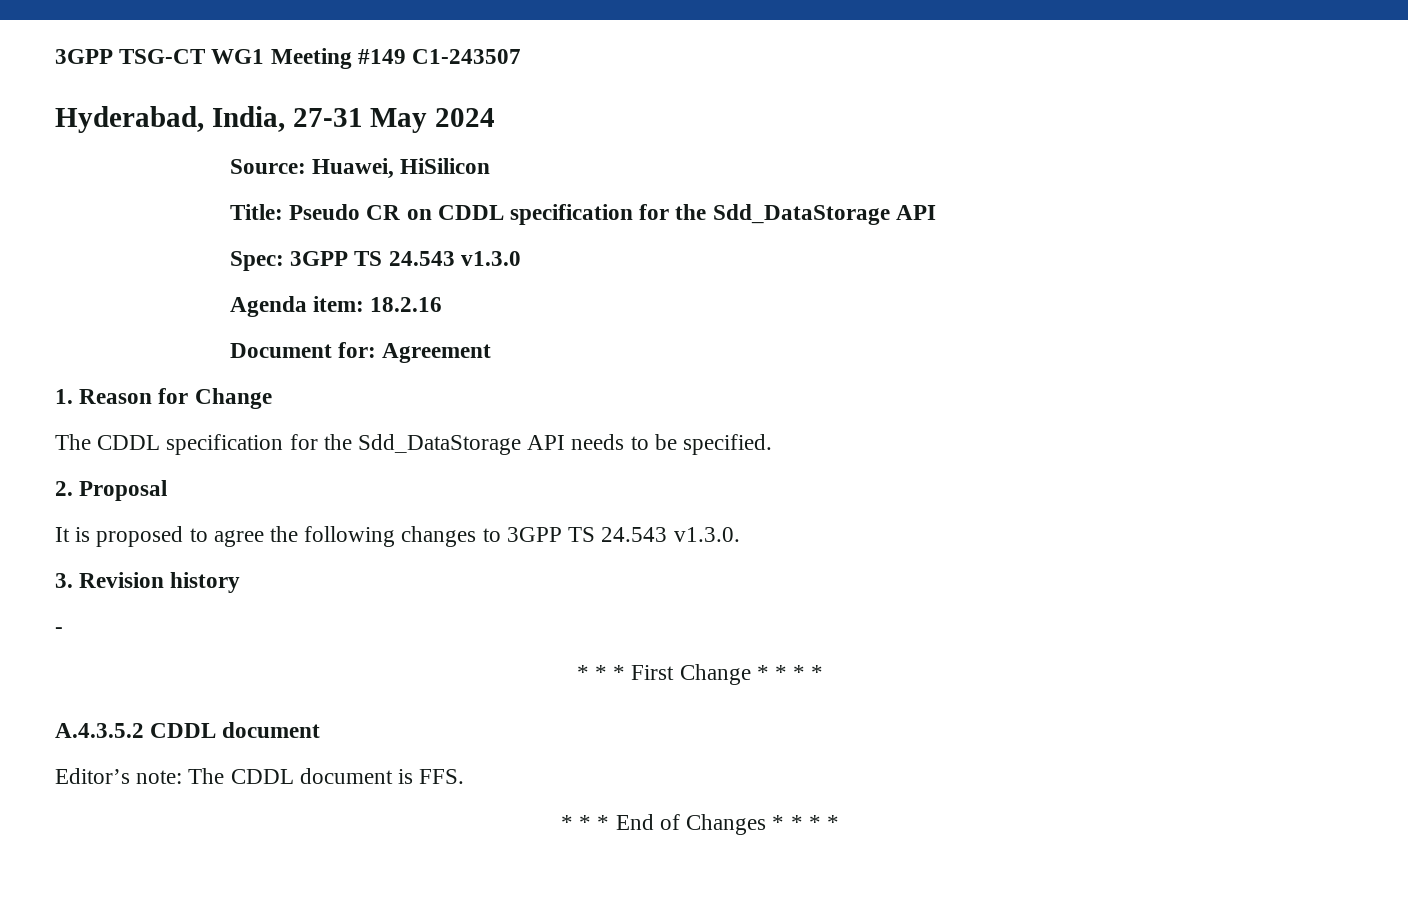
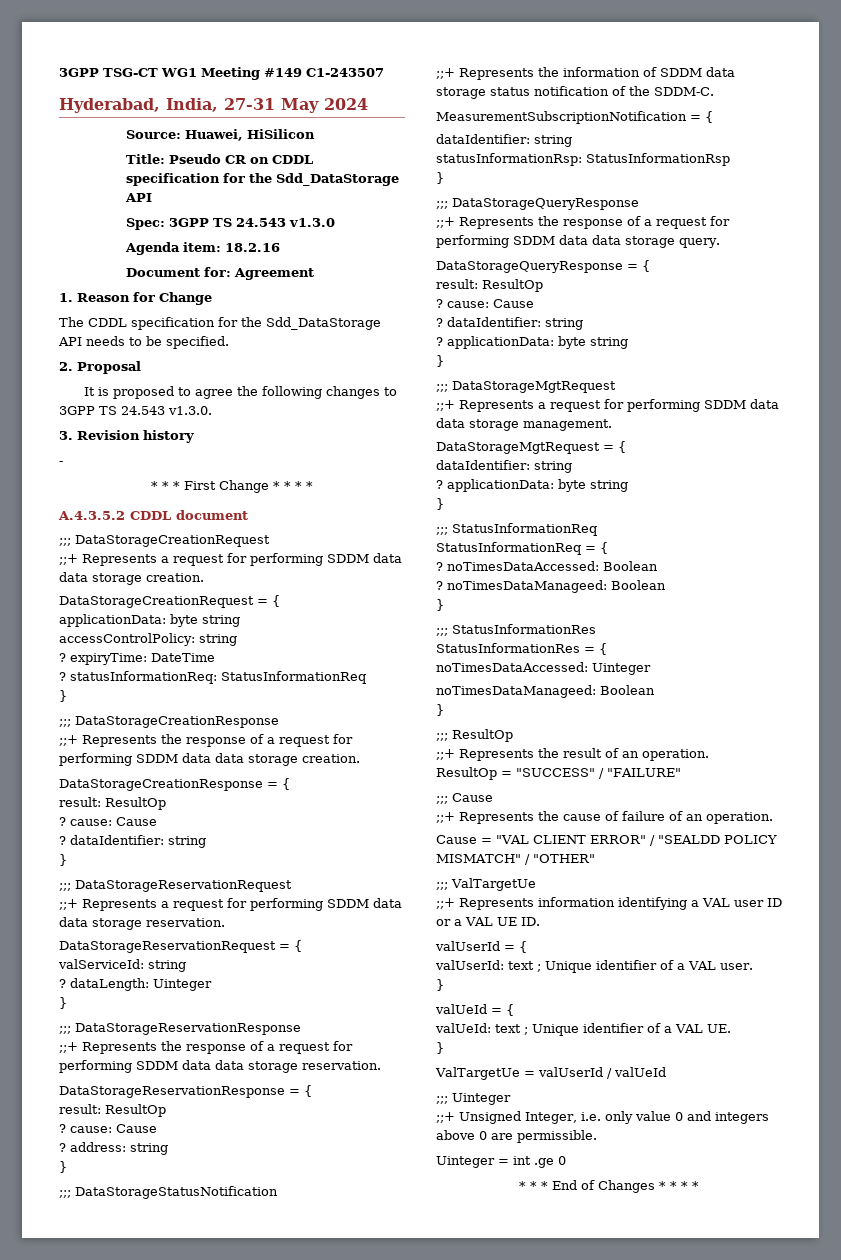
- Editor’s note: The CDDL document is FFS.
+ ;;; DataStorageCreationRequest
+ ;;+ Represents a request for performing SDDM data data storage creation.
+ DataStorageCreationRequest = {
+ applicationData: byte string
+ accessControlPolicy: string
+ ? expiryTime: DateTime
+ ? statusInformationReq: StatusInformationReq
+ }
+ ;;; DataStorageCreationResponse
+ ;;+ Represents the response of a request for performing SDDM data data storage creation.
+ DataStorageCreationResponse = {
+ result: ResultOp
+ ? cause: Cause
+ ? dataIdentifier: string
+ }
+ ;;; DataStorageReservationRequest
+ ;;+ Represents a request for performing SDDM data data storage reservation.
+ DataStorageReservationRequest = {
+ valServiceId: string
+ ? dataLength: Uinteger
+ }
+ ;;; DataStorageReservationResponse
+ ;;+ Represents the response of a request for performing SDDM data data storage reservation.
+ DataStorageReservationResponse = {
+ result: ResultOp
+ ? cause: Cause
+ ? address: string
+ }
+ ;;; DataStorageStatusNotification
+ ;;+ Represents the information of SDDM data storage status notification of the SDDM-C.
+ MeasurementSubscriptionNotification = {
+ dataIdentifier: string
+ statusInformationRsp: StatusInformationRsp
+ }
+ ;;; DataStorageQueryResponse
+ ;;+ Represents the response of a request for performing SDDM data data storage query.
+ DataStorageQueryResponse = {
+ result: ResultOp
+ ? cause: Cause
+ ? dataIdentifier: string
+ ? applicationData: byte string
+ }
+ ;;; DataStorageMgtRequest
+ ;;+ Represents a request for performing SDDM data data storage management.
+ DataStorageMgtRequest = {
+ dataIdentifier: string
+ ? applicationData: byte string
+ }
+ ;;; StatusInformationReq
+ StatusInformationReq = {
+ ? noTimesDataAccessed: Boolean
+ ? noTimesDataManageed: Boolean
+ }
+ ;;; StatusInformationRes
+ StatusInformationRes = {
+ noTimesDataAccessed: Uinteger
+ noTimesDataManageed: Boolean
+ }
+ ;;; ResultOp
+ ;;+ Represents the result of an operation.
+ ResultOp = "SUCCESS" / "FAILURE"
+ ;;; Cause
+ ;;+ Represents the cause of failure of an operation.
+ Cause = "VAL CLIENT ERROR" / "SEALDD POLICY MISMATCH" / "OTHER"
+ ;;; ValTargetUe
+ ;;+ Represents information identifying a VAL user ID or a VAL UE ID.
+ valUserId = {
+ valUserId: text ; Unique identifier of a VAL user.
+ }
+ valUeId = {
+ valUeId: text ; Unique identifier of a VAL UE.
+ }
+ ValTargetUe = valUserId / valUeId
+ ;;; Uinteger
+ ;;+ Unsigned Integer, i.e. only value 0 and integers above 0 are permissible.
+ Uinteger = int .ge 0

